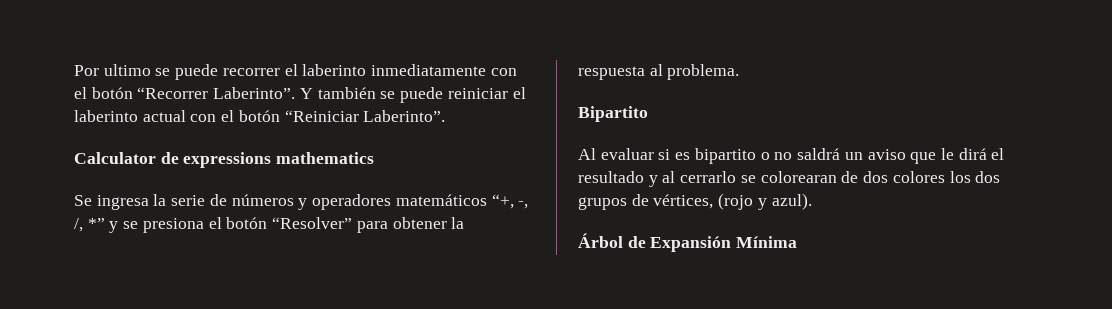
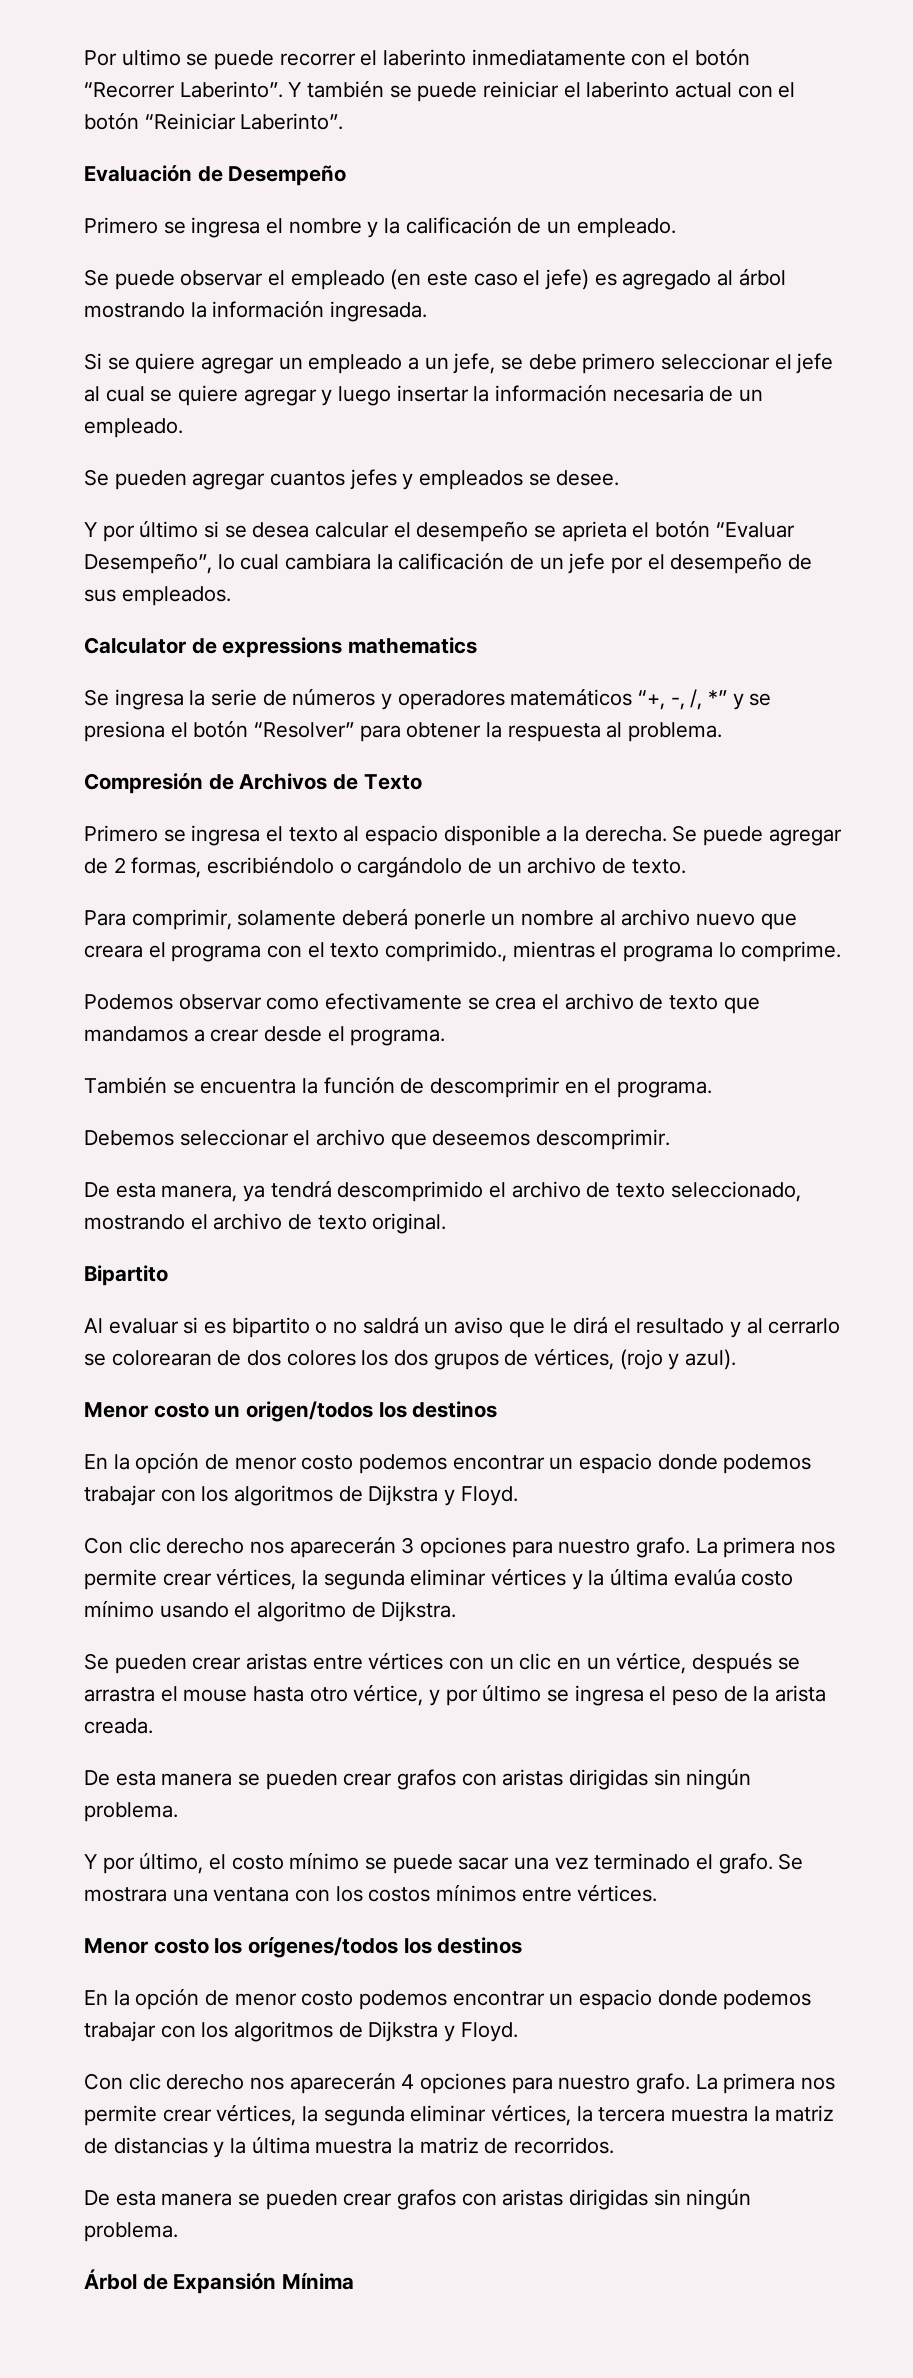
+ Evaluación de Desempeño
+ Primero se ingresa el nombre y la calificación de un empleado.
+ Se puede observar el empleado (en este caso el jefe) es agregado al árbol mostrando la información ingresada.
+ Si se quiere agregar un empleado a un jefe, se debe primero seleccionar el jefe al cual se quiere agregar y luego insertar la información necesaria de un empleado.
+ Se pueden agregar cuantos jefes y empleados se desee.
+ Y por último si se desea calcular el desempeño se aprieta el botón “Evaluar Desempeño”, lo cual cambiara la calificación de un jefe por el desempeño de sus empleados.
+ Compresión de Archivos de Texto
+ Primero se ingresa el texto al espacio disponible a la derecha. Se puede agregar de 2 formas, escribiéndolo o cargándolo de un archivo de texto.
+ Para comprimir, solamente deberá ponerle un nombre al archivo nuevo que creara el programa con el texto comprimido., mientras el programa lo comprime.
+ Podemos observar como efectivamente se crea el archivo de texto que mandamos a crear desde el programa.
+ También se encuentra la función de descomprimir en el programa.
+ Debemos seleccionar el archivo que deseemos descomprimir.
+ De esta manera, ya tendrá descomprimido el archivo de texto seleccionado, mostrando el archivo de texto original.
+ Menor costo un origen/todos los destinos
+ En la opción de menor costo podemos encontrar un espacio donde podemos trabajar con los algoritmos de Dijkstra y Floyd.
+ Con clic derecho nos aparecerán 3 opciones para nuestro grafo. La primera nos permite crear vértices, la segunda eliminar vértices y la última evalúa costo mínimo usando el algoritmo de Dijkstra.
+ Se pueden crear aristas entre vértices con un clic en un vértice, después se arrastra el mouse hasta otro vértice, y por último se ingresa el peso de la arista creada.
+ De esta manera se pueden crear grafos con aristas dirigidas sin ningún problema.
+ Y por último, el costo mínimo se puede sacar una vez terminado el grafo. Se mostrara una ventana con los costos mínimos entre vértices.
+ Menor costo los orígenes/todos los destinos
+ En la opción de menor costo podemos encontrar un espacio donde podemos trabajar con los algoritmos de Dijkstra y Floyd.
+ Con clic derecho nos aparecerán 4 opciones para nuestro grafo. La primera nos permite crear vértices, la segunda eliminar vértices, la tercera muestra la matriz de distancias y la última muestra la matriz de recorridos.
+ De esta manera se pueden crear grafos con aristas dirigidas sin ningún problema.

